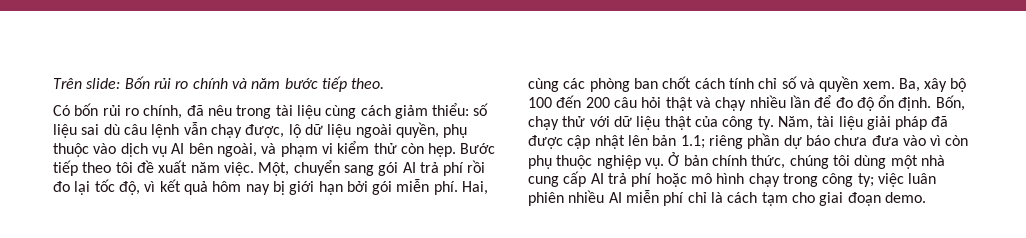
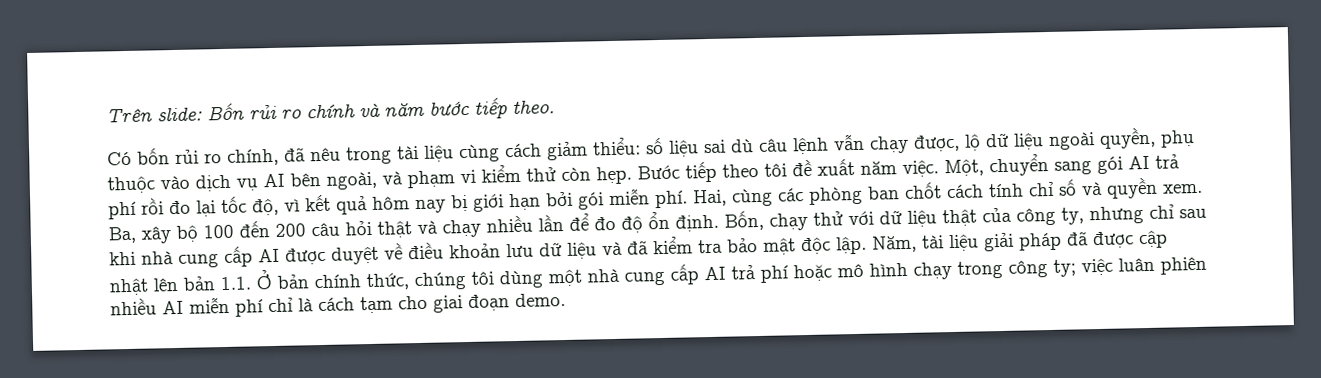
- Bốn, chạy thử với dữ liệu thật của công ty.
+ Bốn, chạy thử với dữ liệu thật của công ty, nhưng chỉ sau khi nhà cung cấp AI được duyệt về điều khoản lưu dữ liệu và đã kiểm tra bảo mật độc lập.
- Năm, tài liệu giải pháp đã được cập nhật lên bản 1.1; riêng phần dự báo chưa đưa vào vì còn phụ thuộc nghiệp vụ. Ở bản chính thức, chúng tôi dùng một nhà cung cấp AI trả phí hoặc mô hình chạy trong công ty; việc luân phiên nhiều AI miễn phí chỉ là cách tạm cho giai đoạn demo.
+ Năm, tài liệu giải pháp đã được cập nhật lên bản 1.1. Ở bản chính thức, chúng tôi dùng một nhà cung cấp AI trả phí hoặc mô hình chạy trong công ty; việc luân phiên nhiều AI miễn phí chỉ là cách tạm cho giai đoạn demo.

